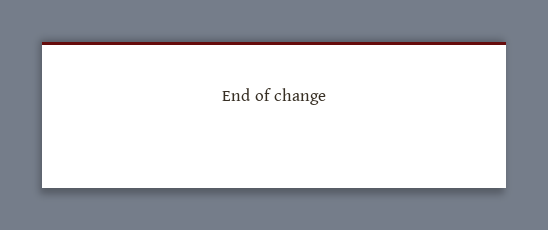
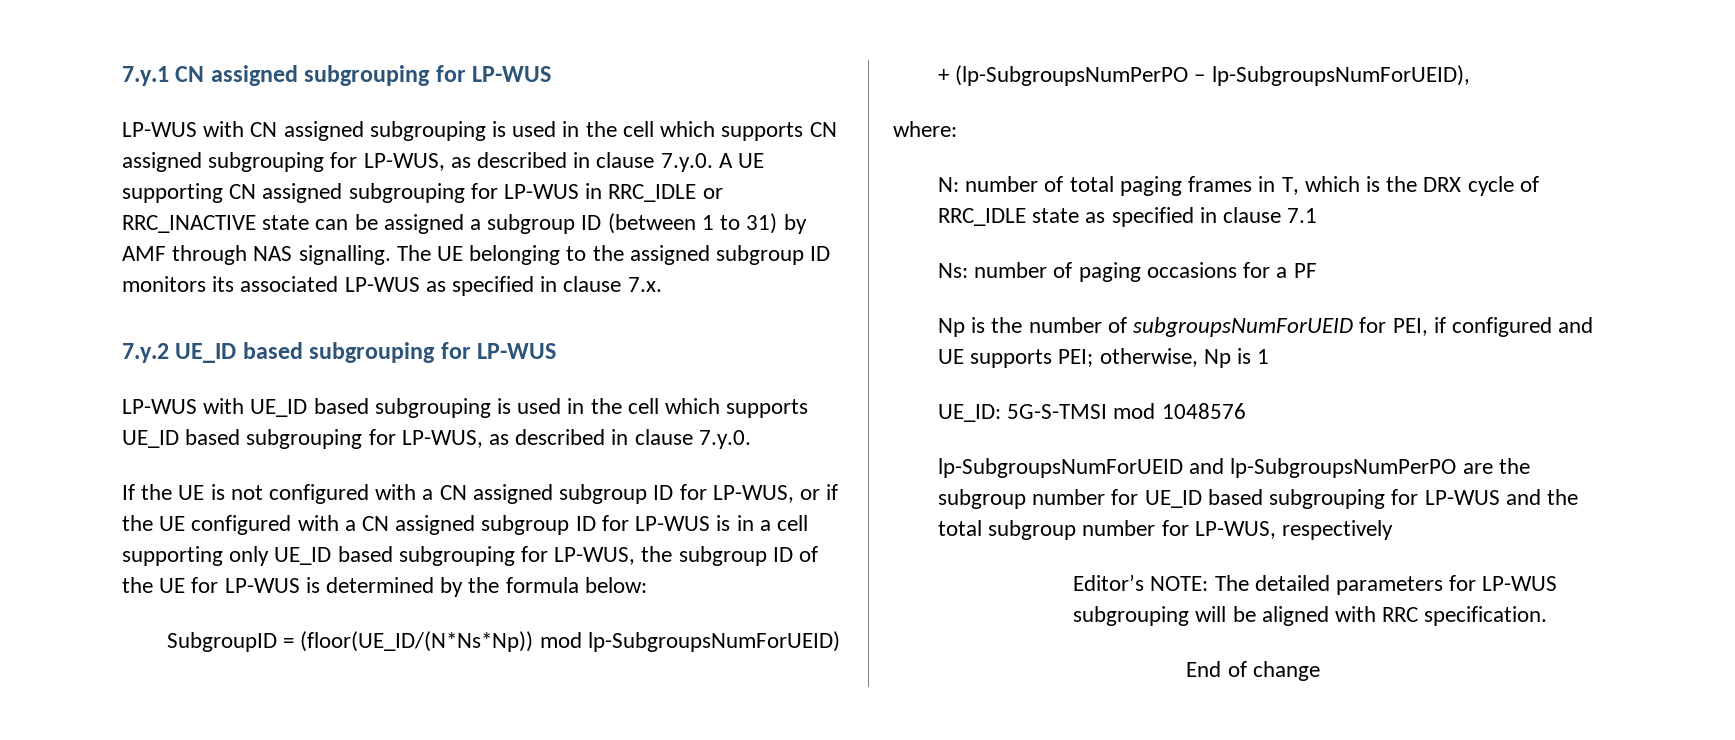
+ 7.y.1 CN assigned subgrouping for LP-WUS
+ LP-WUS with CN assigned subgrouping is used in the cell which supports CN assigned subgrouping for LP-WUS, as described in clause 7.y.0. A UE supporting CN assigned subgrouping for LP-WUS in RRC_IDLE or RRC_INACTIVE state can be assigned a subgroup ID (between 1 to 31) by AMF through NAS signalling. The UE belonging to the assigned subgroup ID monitors its associated LP-WUS as specified in clause 7.x.
+ 7.y.2 UE_ID based subgrouping for LP-WUS
+ LP-WUS with UE_ID based subgrouping is used in the cell which supports UE_ID based subgrouping for LP-WUS, as described in clause 7.y.0.
+ If the UE is not configured with a CN assigned subgroup ID for LP-WUS, or if the UE configured with a CN assigned subgroup ID for LP-WUS is in a cell supporting only UE_ID based subgrouping for LP-WUS, the subgroup ID of the UE for LP-WUS is determined by the formula below:
+ SubgroupID = (floor(UE_ID/(N*Ns*Np)) mod lp-SubgroupsNumForUEID) + (lp-SubgroupsNumPerPO – lp-SubgroupsNumForUEID),
+ where:
+ N: number of total paging frames in T, which is the DRX cycle of RRC_IDLE state as specified in clause 7.1
+ Ns: number of paging occasions for a PF
+ Np is the number of subgroupsNumForUEID for PEI, if configured and UE supports PEI; otherwise, Np is 1
+ UE_ID: 5G-S-TMSI mod 1048576
+ lp-SubgroupsNumForUEID and lp-SubgroupsNumPerPO are the subgroup number for UE_ID based subgrouping for LP-WUS and the total subgroup number for LP-WUS, respectively
+ Editor’s NOTE: The detailed parameters for LP-WUS subgrouping will be aligned with RRC specification.

